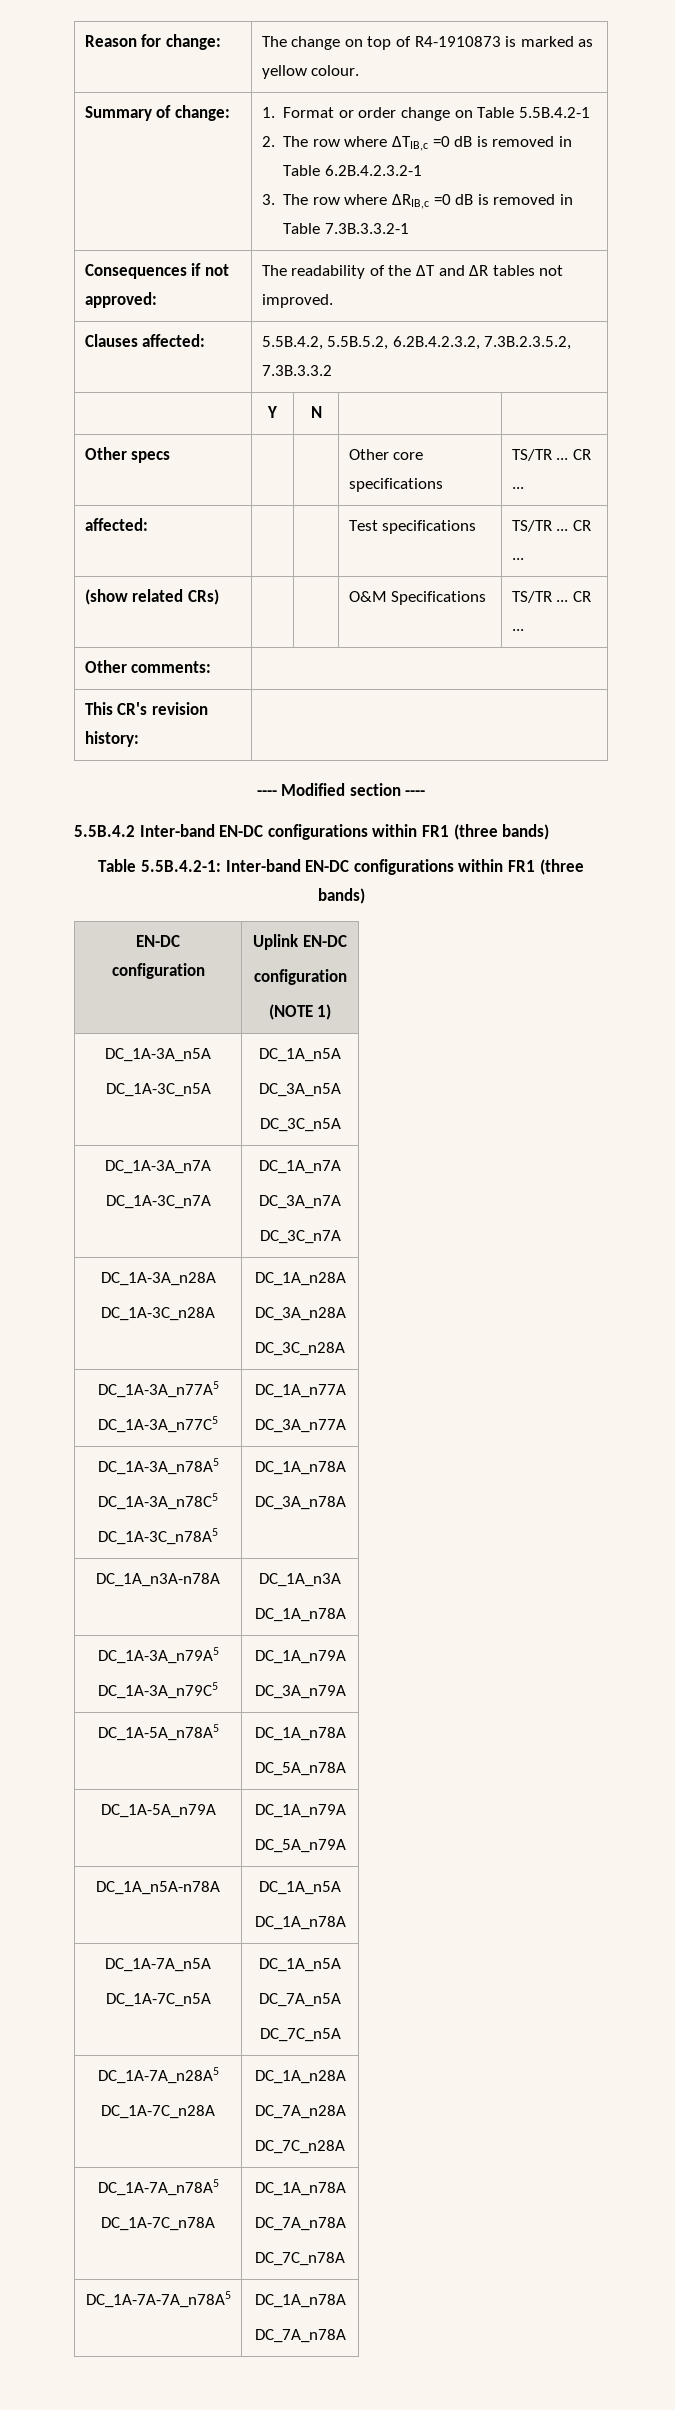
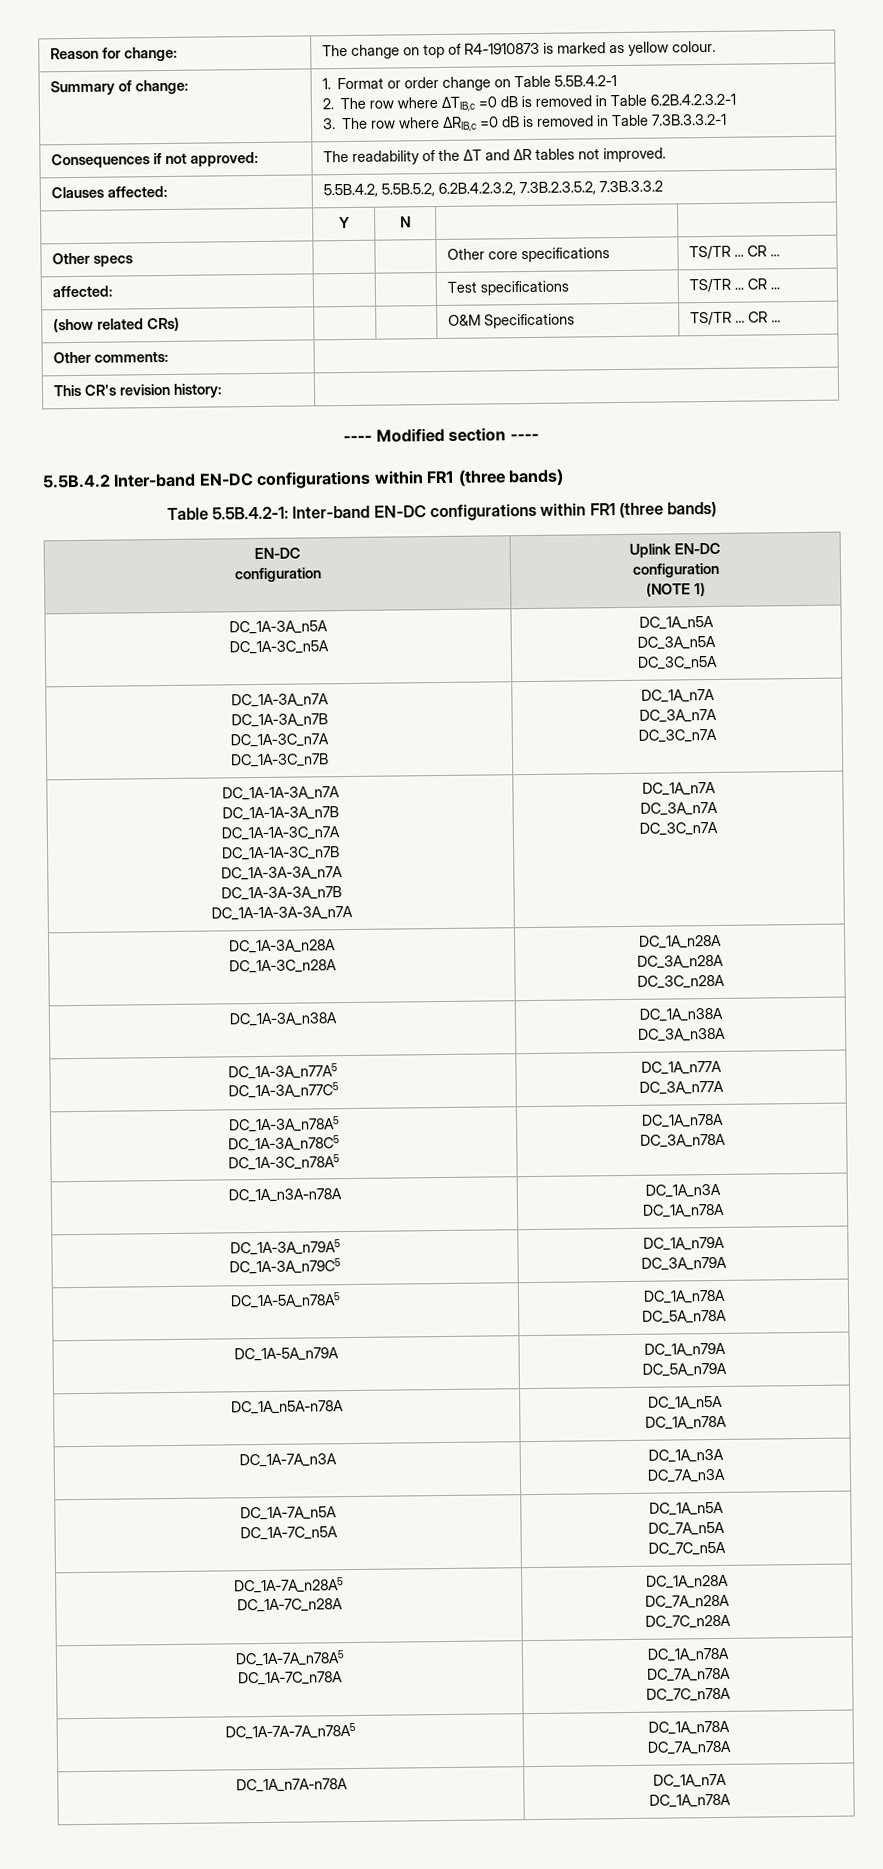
  DC_1A-3A_n7A
- DC_1A-3C_n7A | DC_1A_n7A
+ DC_1A-3A_n7B
+ DC_1A-3C_n7A
+ DC_1A-3C_n7B | DC_1A_n7A
+ DC_3A_n7A
+ DC_3C_n7A
+ DC_1A-1A-3A_n7A
+ DC_1A-1A-3A_n7B
+ DC_1A-1A-3C_n7A
+ DC_1A-1A-3C_n7B
+ DC_1A-3A-3A_n7A
+ DC_1A-3A-3A_n7B
+ DC_1A-1A-3A-3A_n7A | DC_1A_n7A
+ DC_1A-3A_n38A | DC_1A_n38A
+ DC_3A_n38A
+ DC_1A-7A_n3A | DC_1A_n3A
+ DC_7A_n3A
+ DC_1A_n7A-n78A | DC_1A_n7A
+ DC_1A_n78A

